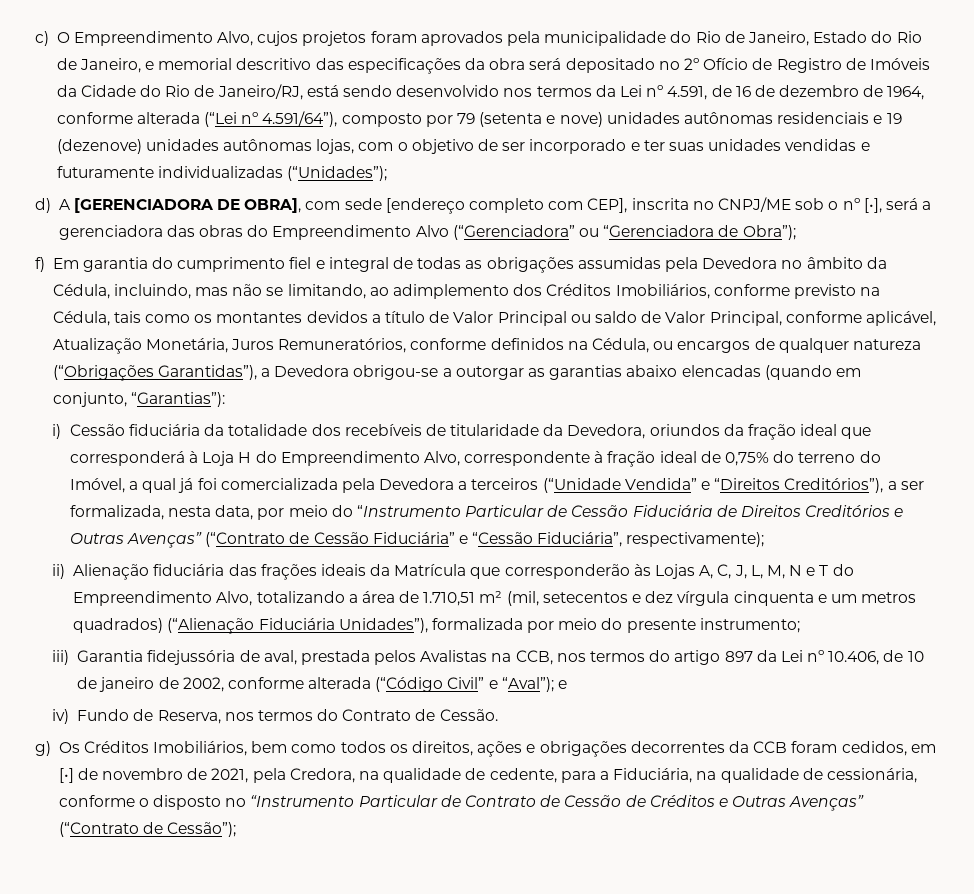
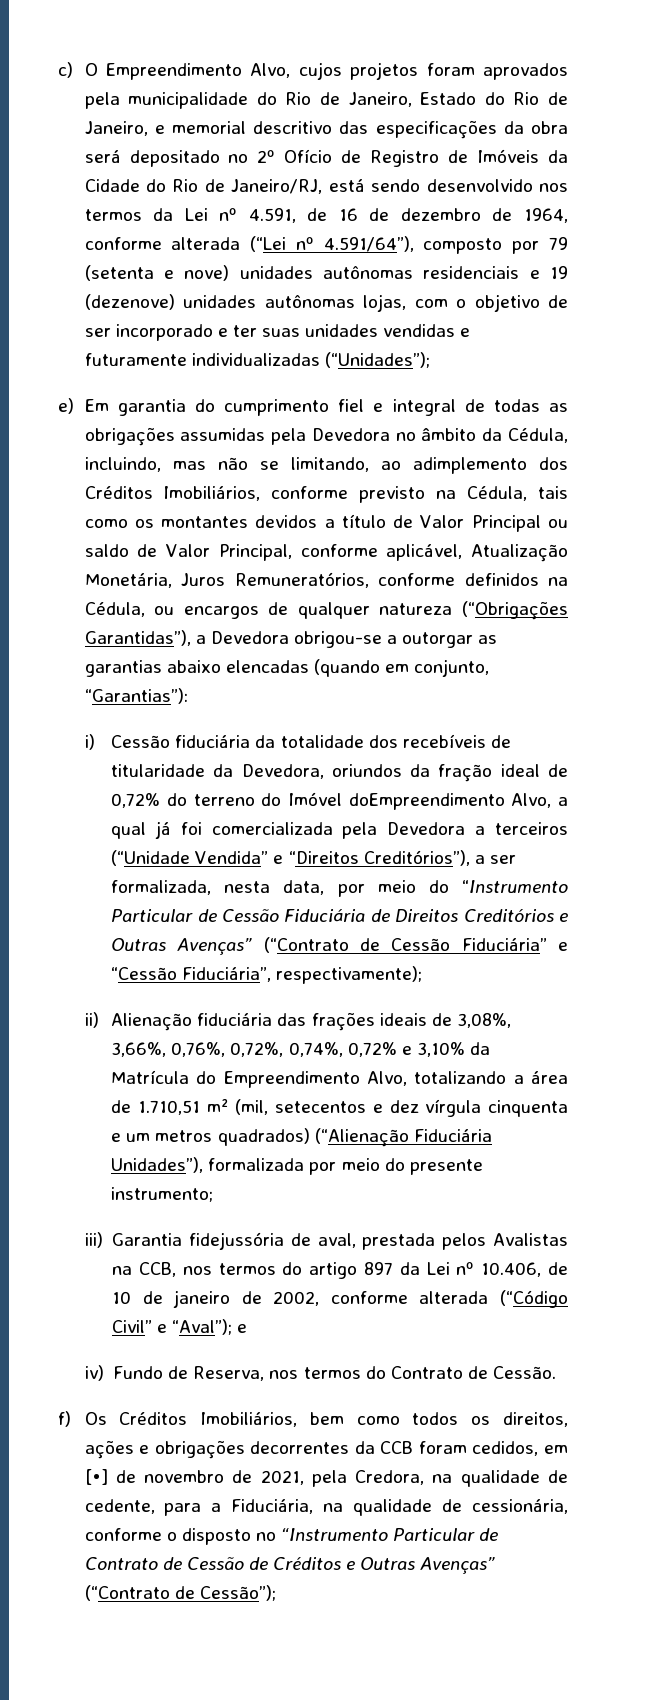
- d) A [GERENCIADORA DE OBRA], com sede [endereço completo com CEP], inscrita no CNPJ/ME sob o nº [•], será a gerenciadora das obras do Empreendimento Alvo (“Gerenciadora” ou “Gerenciadora de Obra”);
- f) Em garantia do cumprimento fiel e integral de todas as obrigações assumidas pela Devedora no âmbito da Cédula, incluindo, mas não se limitando, ao adimplemento dos Créditos Imobiliários, conforme previsto na Cédula, tais como os montantes devidos a título de Valor Principal ou saldo de Valor Principal, conforme aplicável, Atualização Monetária, Juros Remuneratórios, conforme definidos na Cédula, ou encargos de qualquer natureza (“Obrigações Garantidas”), a Devedora obrigou-se a outorgar as garantias abaixo elencadas (quando em conjunto, “Garantias”):
+ e) Em garantia do cumprimento fiel e integral de todas as obrigações assumidas pela Devedora no âmbito da Cédula, incluindo, mas não se limitando, ao adimplemento dos Créditos Imobiliários, conforme previsto na Cédula, tais como os montantes devidos a título de Valor Principal ou saldo de Valor Principal, conforme aplicável, Atualização Monetária, Juros Remuneratórios, conforme definidos na Cédula, ou encargos de qualquer natureza (“Obrigações Garantidas”), a Devedora obrigou-se a outorgar as garantias abaixo elencadas (quando em conjunto, “Garantias”):
- i) Cessão fiduciária da totalidade dos recebíveis de titularidade da Devedora, oriundos da fração ideal que corresponderá à Loja H do Empreendimento Alvo, correspondente à fração ideal de 0,75% do terreno do Imóvel, a qual já foi comercializada pela Devedora a terceiros (“Unidade Vendida” e “Direitos Creditórios”), a ser formalizada, nesta data, por meio do “Instrumento Particular de Cessão Fiduciária de Direitos Creditórios e Outras Avenças” (“Contrato de Cessão Fiduciária” e “Cessão Fiduciária”, respectivamente);
+ i) Cessão fiduciária da totalidade dos recebíveis de titularidade da Devedora, oriundos da fração ideal de 0,72% do terreno do Imóvel doEmpreendimento Alvo, a qual já foi comercializada pela Devedora a terceiros (“Unidade Vendida” e “Direitos Creditórios”), a ser formalizada, nesta data, por meio do “Instrumento Particular de Cessão Fiduciária de Direitos Creditórios e Outras Avenças” (“Contrato de Cessão Fiduciária” e “Cessão Fiduciária”, respectivamente);
- ii) Alienação fiduciária das frações ideais da Matrícula que corresponderão às Lojas A, C, J, L, M, N e T do Empreendimento Alvo, totalizando a área de 1.710,51 m² (mil, setecentos e dez vírgula cinquenta e um metros quadrados) (“Alienação Fiduciária Unidades”), formalizada por meio do presente instrumento;
+ ii) Alienação fiduciária das frações ideais de 3,08%, 3,66%, 0,76%, 0,72%, 0,74%, 0,72% e 3,10% da Matrícula do Empreendimento Alvo, totalizando a área de 1.710,51 m² (mil, setecentos e dez vírgula cinquenta e um metros quadrados) (“Alienação Fiduciária Unidades”), formalizada por meio do presente instrumento;
- g) Os Créditos Imobiliários, bem como todos os direitos, ações e obrigações decorrentes da CCB foram cedidos, em [•] de novembro de 2021, pela Credora, na qualidade de cedente, para a Fiduciária, na qualidade de cessionária, conforme o disposto no “Instrumento Particular de Contrato de Cessão de Créditos e Outras Avenças” (“Contrato de Cessão”);
+ f) Os Créditos Imobiliários, bem como todos os direitos, ações e obrigações decorrentes da CCB foram cedidos, em [•] de novembro de 2021, pela Credora, na qualidade de cedente, para a Fiduciária, na qualidade de cessionária, conforme o disposto no “Instrumento Particular de Contrato de Cessão de Créditos e Outras Avenças” (“Contrato de Cessão”);

